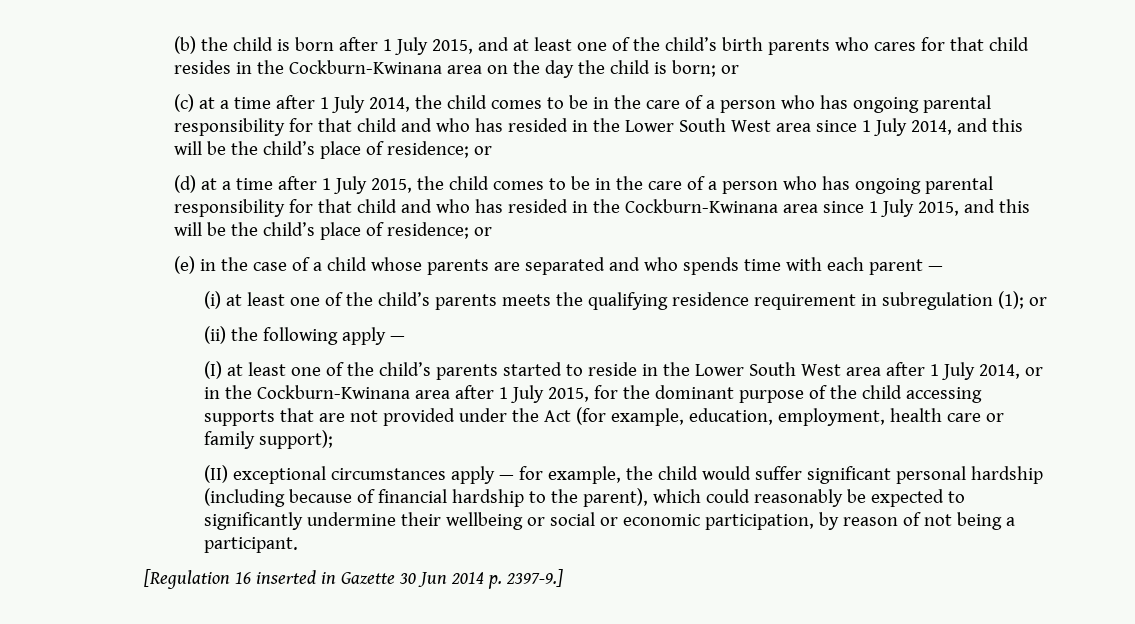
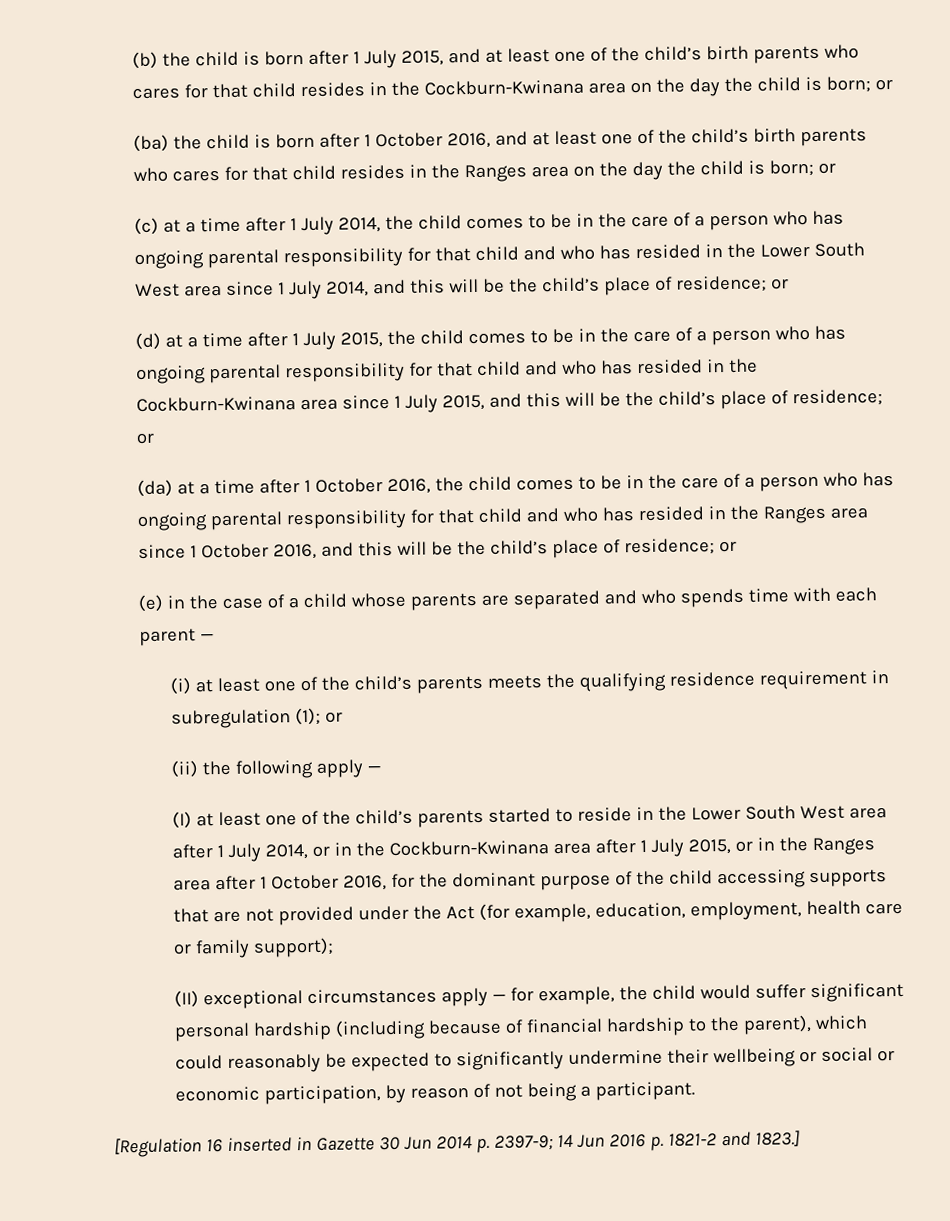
+ (ba) the child is born after 1 October 2016, and at least one of the child’s birth parents who cares for that child resides in the Ranges area on the day the child is born; or
+ (da) at a time after 1 October 2016, the child comes to be in the care of a person who has ongoing parental responsibility for that child and who has resided in the Ranges area since 1 October 2016, and this will be the child’s place of residence; or
- (I) at least one of the child’s parents started to reside in the Lower South West area after 1 July 2014, or in the Cockburn-Kwinana area after 1 July 2015, for the dominant purpose of the child accessing supports that are not provided under the Act (for example, education, employment, health care or family support);
+ (I) at least one of the child’s parents started to reside in the Lower South West area after 1 July 2014, or in the Cockburn-Kwinana area after 1 July 2015, or in the Ranges area after 1 October 2016, for the dominant purpose of the child accessing supports that are not provided under the Act (for example, education, employment, health care or family support);
- [Regulation 16 inserted in Gazette 30 Jun 2014 p. 2397-9.]
+ [Regulation 16 inserted in Gazette 30 Jun 2014 p. 2397-9; 14 Jun 2016 p. 1821-2 and 1823.]

